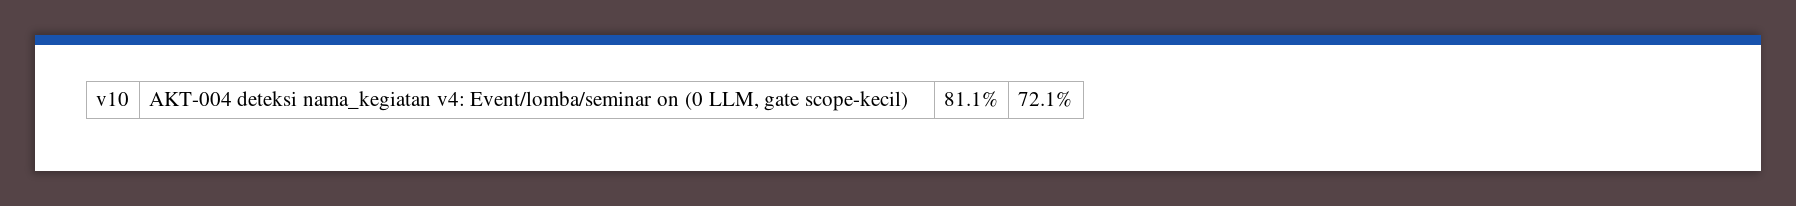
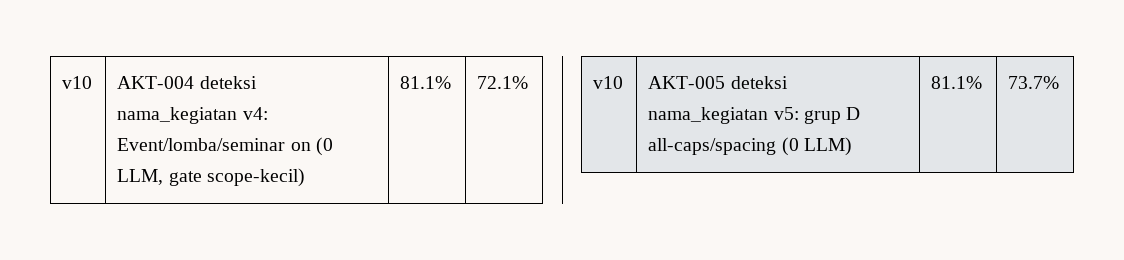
+ v10 | AKT-005 deteksi nama_kegiatan v5: grup D all-caps/spacing (0 LLM) | 81.1% | 73.7%

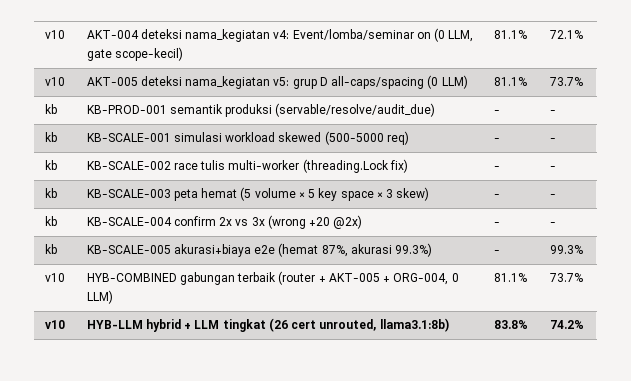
+ kb | KB-PROD-001 semantik produksi (servable/resolve/audit_due) | - | -
+ kb | KB-SCALE-001 simulasi workload skewed (500-5000 req) | - | -
+ kb | KB-SCALE-002 race tulis multi-worker (threading.Lock fix) | - | -
+ kb | KB-SCALE-003 peta hemat (5 volume × 5 key space × 3 skew) | - | -
+ kb | KB-SCALE-004 confirm 2x vs 3x (wrong +20 @2x) | - | -
+ kb | KB-SCALE-005 akurasi+biaya e2e (hemat 87%, akurasi 99.3%) | - | 99.3%
+ v10 | HYB-COMBINED gabungan terbaik (router + AKT-005 + ORG-004, 0 LLM) | 81.1% | 73.7%
+ v10 | HYB-LLM hybrid + LLM tingkat (26 cert unrouted, llama3.1:8b) | 83.8% | 74.2%

